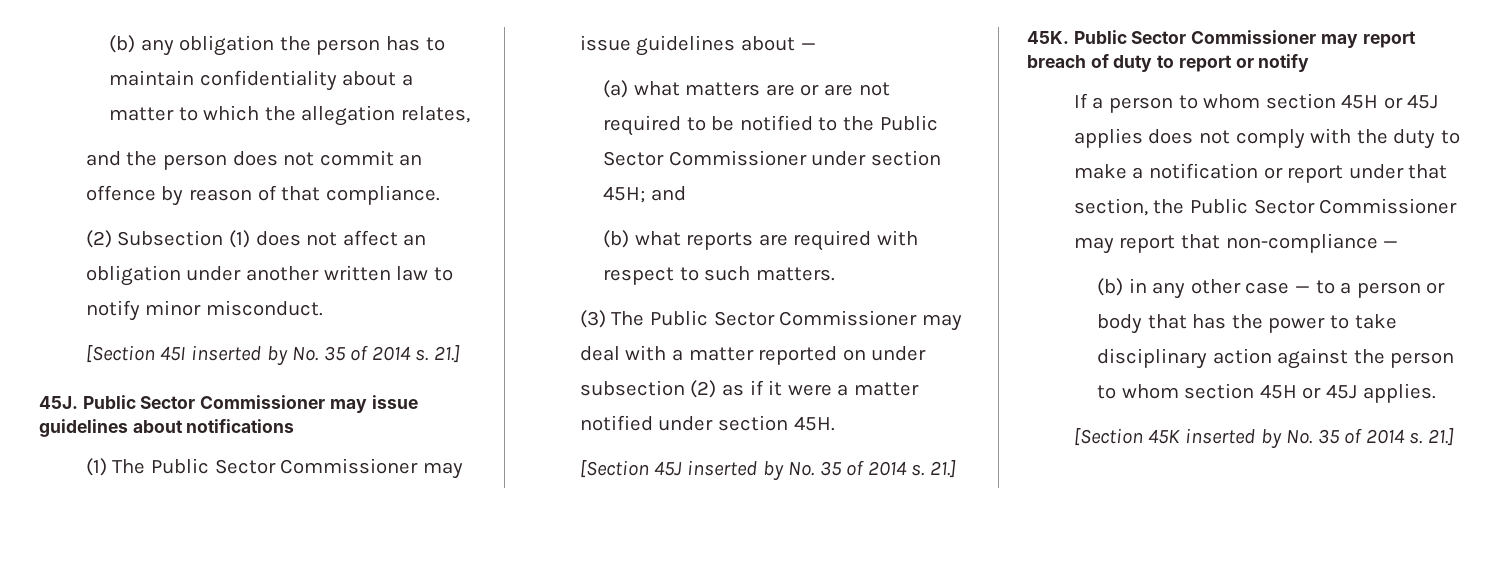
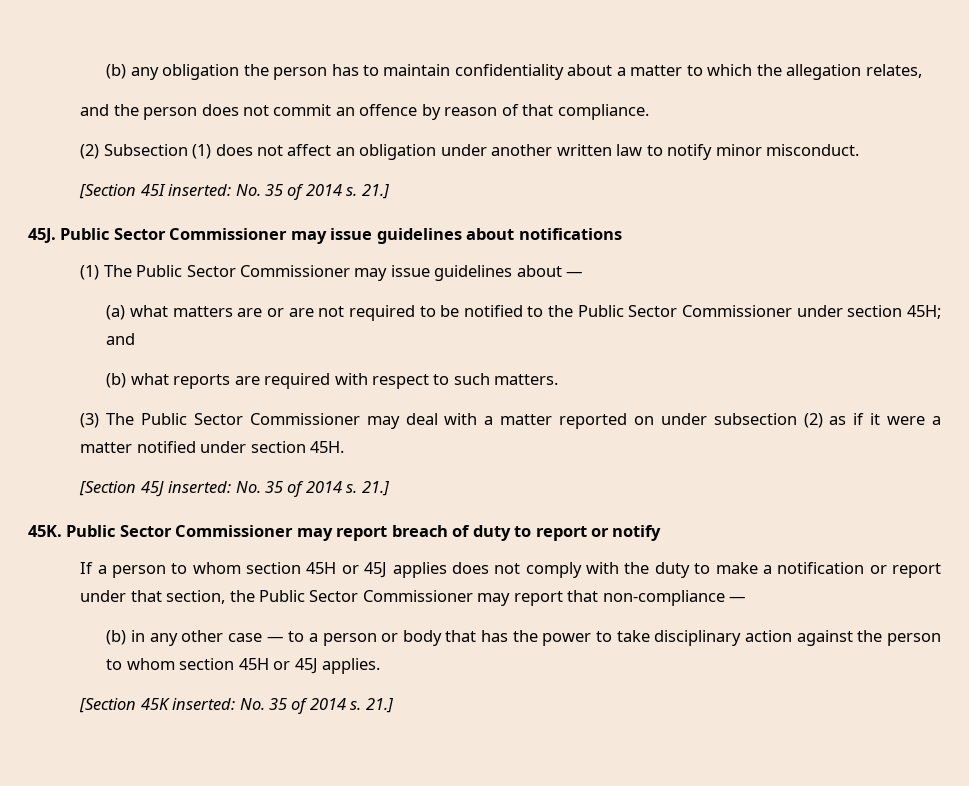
- [Section 45I inserted by No. 35 of 2014 s.
+ [Section 45I inserted: No. 35 of 2014 s.
- [Section 45J inserted by No. 35 of 2014 s.
+ [Section 45J inserted: No. 35 of 2014 s.
- [Section 45K inserted by No. 35 of 2014 s.
+ [Section 45K inserted: No. 35 of 2014 s.

